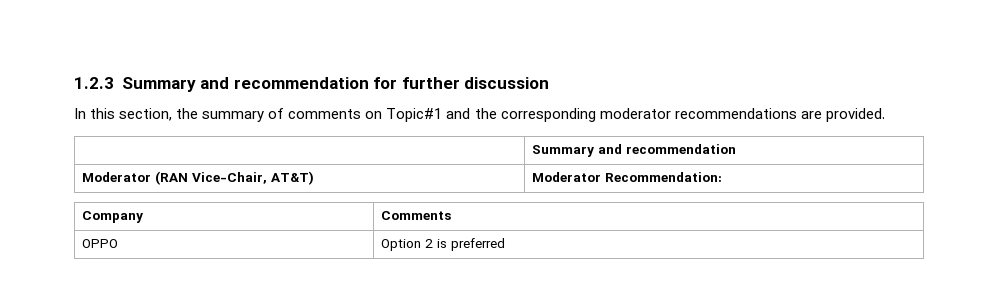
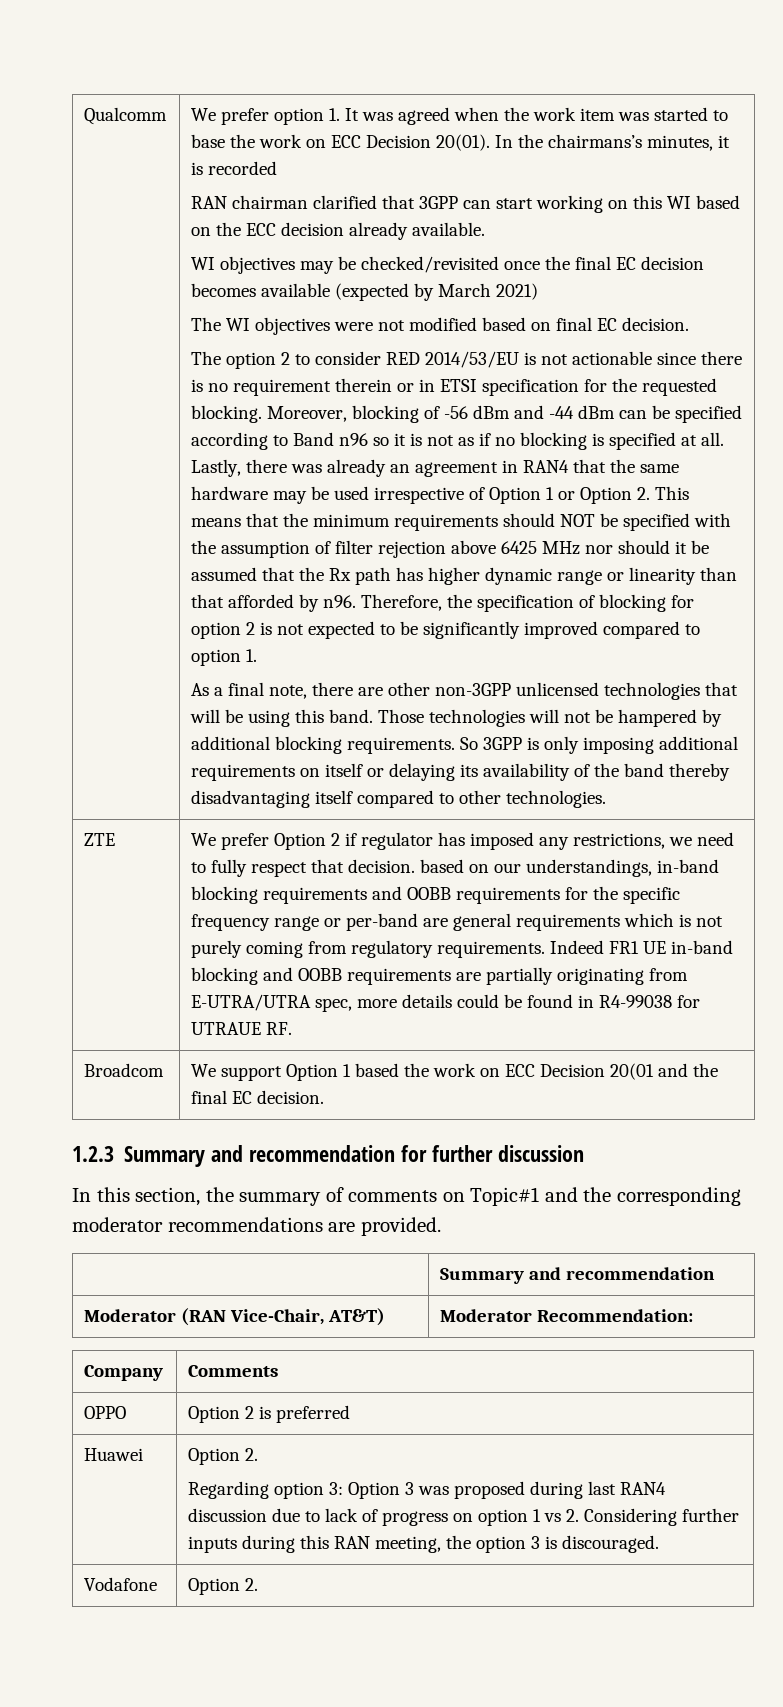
+ Qualcomm | We prefer option 1. It was agreed when the work item was started to base the work on ECC Decision 20(01). In the chairmans’s minutes, it is recorded
+ RAN chairman clarified that 3GPP can start working on this WI based on the ECC decision already available.
+ WI objectives may be checked/revisited once the final EC decision becomes available (expected by March 2021)
+ The WI objectives were not modified based on final EC decision.
+ The option 2 to consider RED 2014/53/EU is not actionable since there is no requirement therein or in ETSI specification for the requested blocking. Moreover, blocking of -56 dBm and -44 dBm can be specified according to Band n96 so it is not as if no blocking is specified at all. Lastly, there was already an agreement in RAN4 that the same hardware may be used irrespective of Option 1 or Option 2. This means that the minimum requirements should NOT be specified with the assumption of filter rejection above 6425 MHz nor should it be assumed that the Rx path has higher dynamic range or linearity than that afforded by n96. Therefore, the specification of blocking for option 2 is not expected to be significantly improved compared to option 1.
+ As a final note, there are other non-3GPP unlicensed technologies that will be using this band. Those technologies will not be hampered by additional blocking requirements. So 3GPP is only imposing additional requirements on itself or delaying its availability of the band thereby disadvantaging itself compared to other technologies.
+ ZTE | We prefer Option 2 if regulator has imposed any restrictions, we need to fully respect that decision. based on our understandings, in-band blocking requirements and OOBB requirements for the specific frequency range or per-band are general requirements which is not purely coming from regulatory requirements. Indeed FR1 UE in-band blocking and OOBB requirements are partially originating from E-UTRA/UTRA spec, more details could be found in R4-99038 for UTRAUE RF.
+ Broadcom | We support Option 1 based the work on ECC Decision 20(01 and the final EC decision.
+ Huawei | Option 2.
+ Regarding option 3: Option 3 was proposed during last RAN4 discussion due to lack of progress on option 1 vs 2. Considering further inputs during this RAN meeting, the option 3 is discouraged.
+ Vodafone | Option 2.

